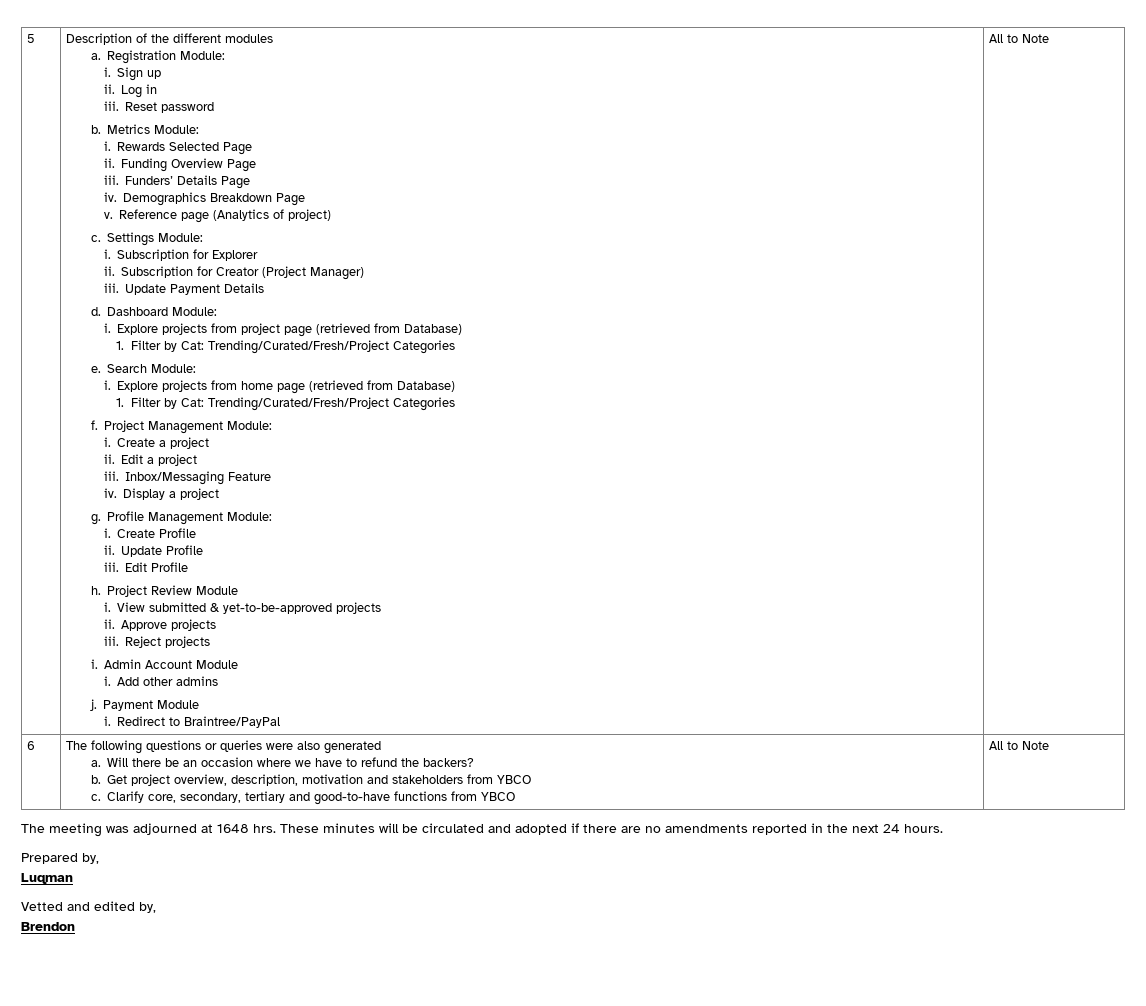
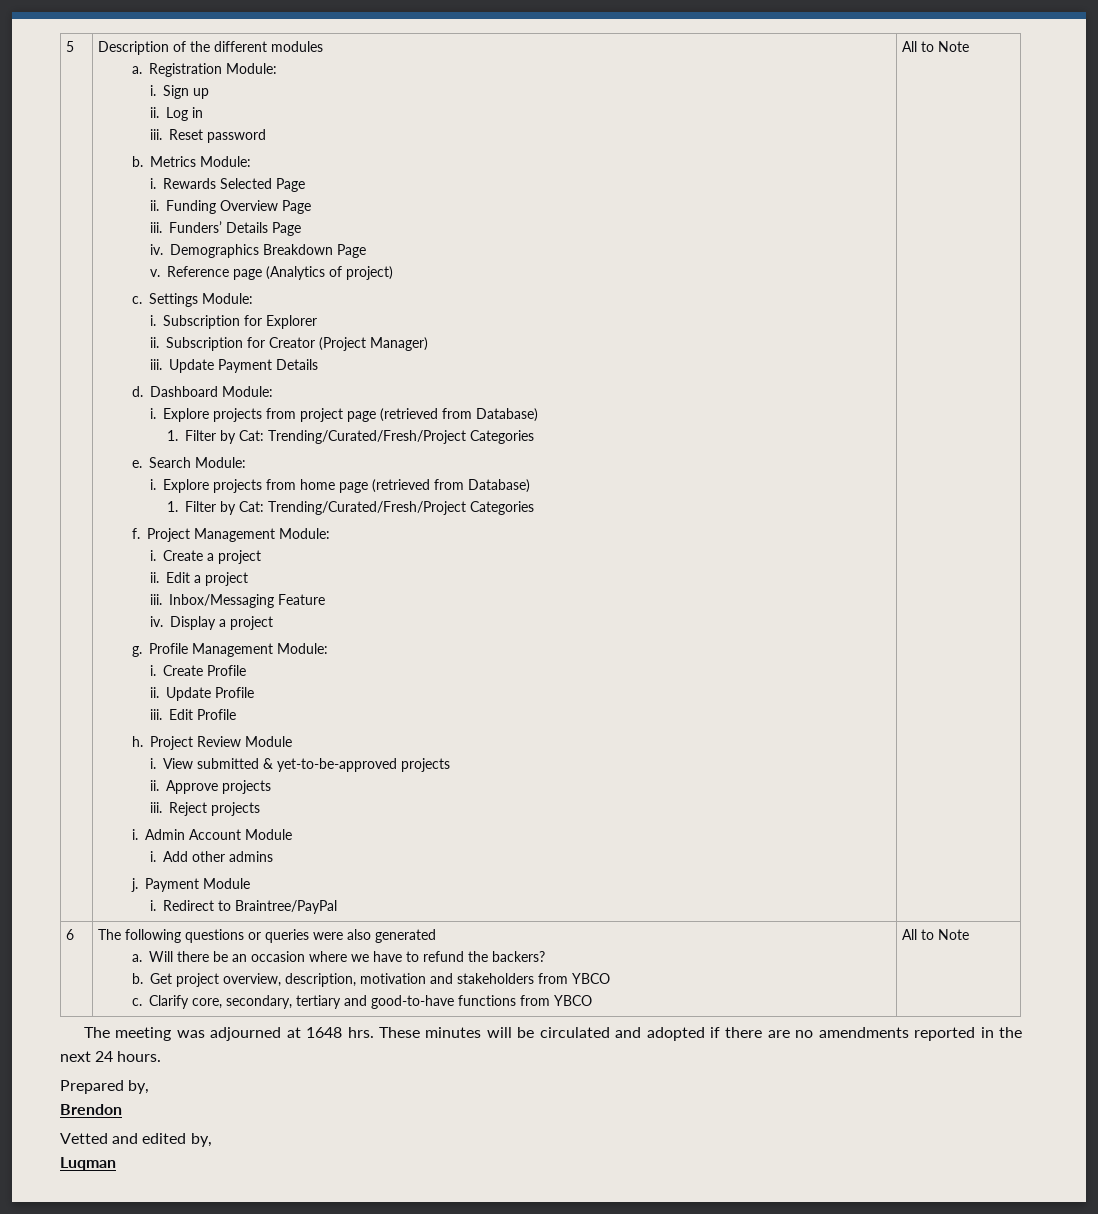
- Luqman
+ Brendon
- Brendon
+ Luqman

